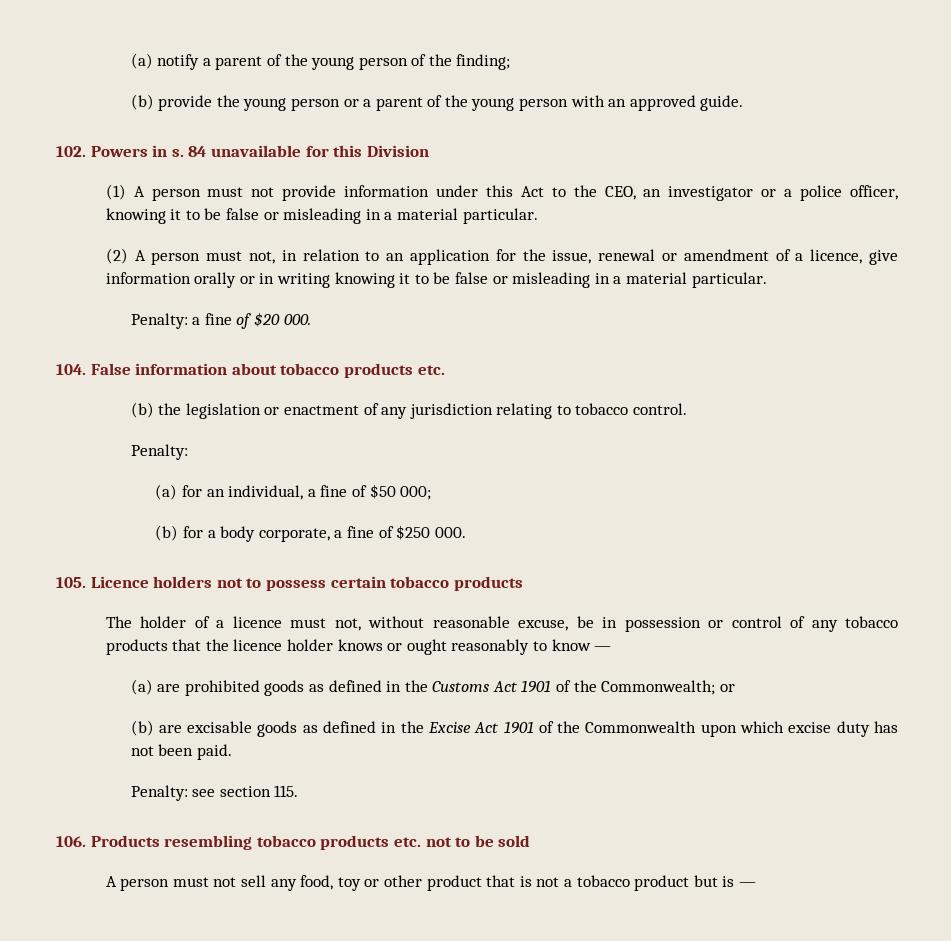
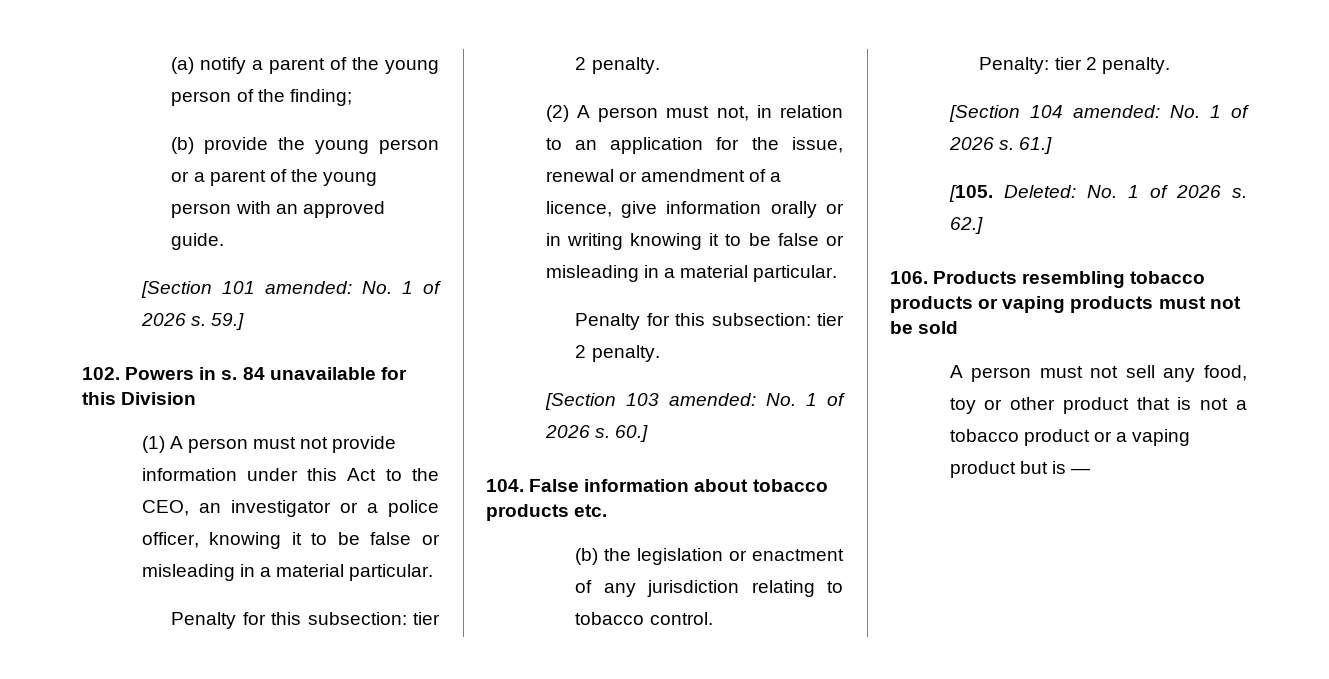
+ [Section 101 amended: No. 1 of 2026 s. 59.]
  (1) A person must not provide information under this Act to the CEO, an investigator or a police officer, knowing it to be false or misleading in a material particular.
+ Penalty for this subsection: tier 2 penalty.
  (2) A person must not, in relation to an application for the issue, renewal or amendment of a licence, give information orally or in writing knowing it to be false or misleading in a material particular.
- Penalty: a fine of $20 000.
+ Penalty for this subsection: tier 2 penalty.
+ [Section 103 amended: No. 1 of 2026 s. 60.]
  (b) the legislation or enactment of any jurisdiction relating to tobacco control.
- Penalty:
- (a) for an individual, a fine of $50 000;
- (b) for a body corporate, a fine of $250 000.
- 105. Licence holders not to possess certain tobacco products
- The holder of a licence must not, without reasonable excuse, be in possession or control of any tobacco products that the licence holder knows or ought reasonably to know —
- (a) are prohibited goods as defined in the Customs Act 1901 of the Commonwealth; or
- (b) are excisable goods as defined in the Excise Act 1901 of the Commonwealth upon which excise duty has not been paid.
- Penalty: see section 115.
+ Penalty: tier 2 penalty.
+ [Section 104 amended: No. 1 of 2026 s. 61.]
+ [105. Deleted: No. 1 of 2026 s. 62.]
- 106. Products resembling tobacco products etc. not to be sold
+ 106. Products resembling tobacco products or vaping products must not be sold
- A person must not sell any food, toy or other product that is not a tobacco product but is —
+ A person must not sell any food, toy or other product that is not a tobacco product or a vaping product but is —

